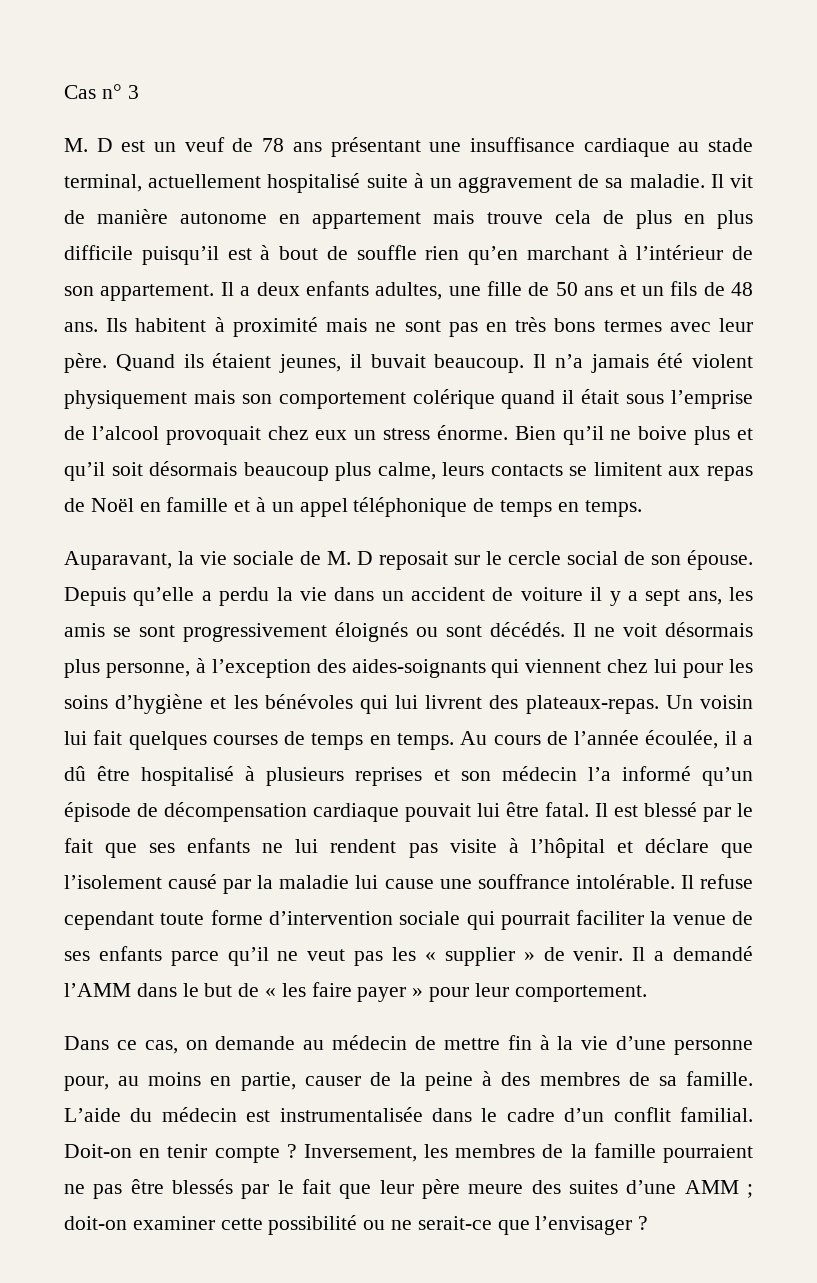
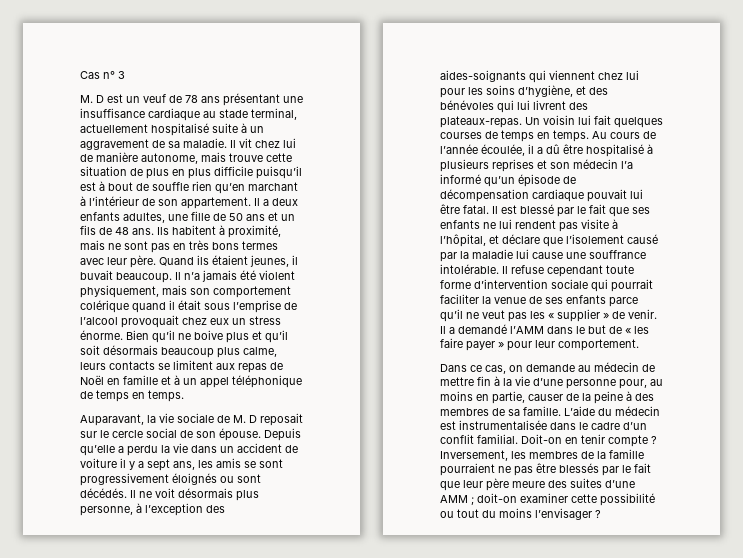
- Il vit de manière autonome en appartement mais trouve cela de plus en plus difficile puisqu’il est à bout de souffle rien qu’en marchant à l’intérieur de son appartement.
+ Il vit chez lui de manière autonome, mais trouve cette situation de plus en plus difficile puisqu’il est à bout de souffle rien qu’en marchant à l’intérieur de son appartement.
- Ils habitent à proximité mais ne sont pas en très bons termes avec leur père.
+ Ils habitent à proximité, mais ne sont pas en très bons termes avec leur père.
- Il n’a jamais été violent physiquement mais son comportement colérique quand il était sous l’emprise de l’alcool provoquait chez eux un stress énorme.
+ Il n’a jamais été violent physiquement, mais son comportement colérique quand il était sous l’emprise de l’alcool provoquait chez eux un stress énorme.
- Il ne voit désormais plus personne, à l’exception des aides-soignants qui viennent chez lui pour les soins d’hygiène et les bénévoles qui lui livrent des plateaux-repas.
+ Il ne voit désormais plus personne, à l’exception des aides-soignants qui viennent chez lui pour les soins d’hygiène, et des bénévoles qui lui livrent des plateaux-repas.
- Il est blessé par le fait que ses enfants ne lui rendent pas visite à l’hôpital et déclare que l’isolement causé par la maladie lui cause une souffrance intolérable.
+ Il est blessé par le fait que ses enfants ne lui rendent pas visite à l’hôpital, et déclare que l’isolement causé par la maladie lui cause une souffrance intolérable.
- Inversement, les membres de la famille pourraient ne pas être blessés par le fait que leur père meure des suites d’une AMM ; doit-on examiner cette possibilité ou ne serait-ce que l’envisager ?
+ Inversement, les membres de la famille pourraient ne pas être blessés par le fait que leur père meure des suites d’une AMM ; doit-on examiner cette possibilité ou tout du moins l’envisager ?

